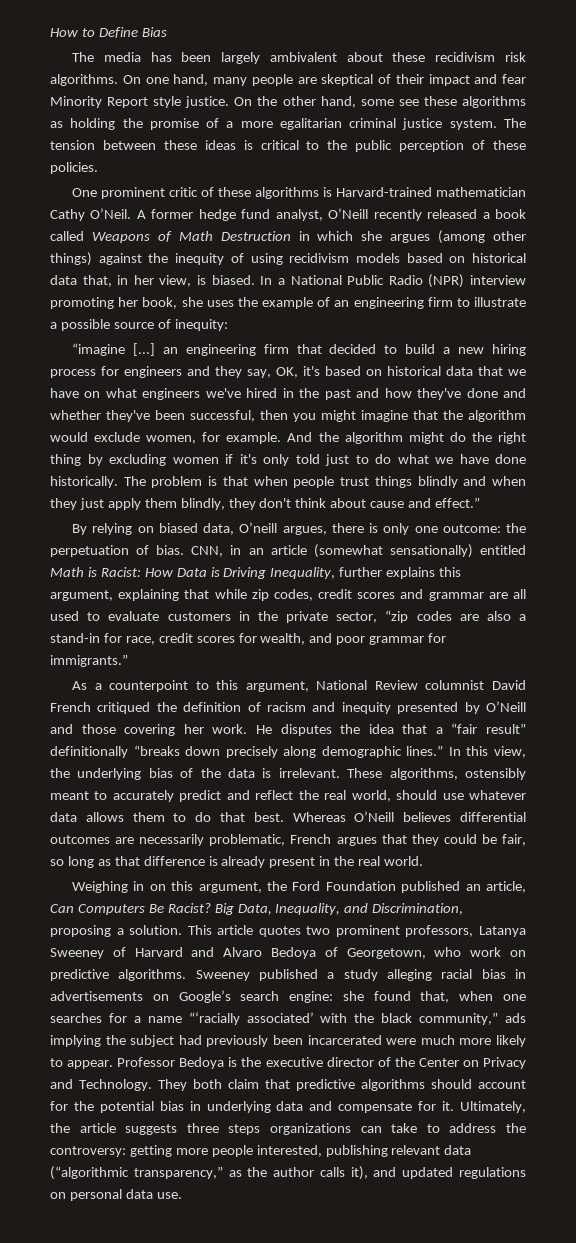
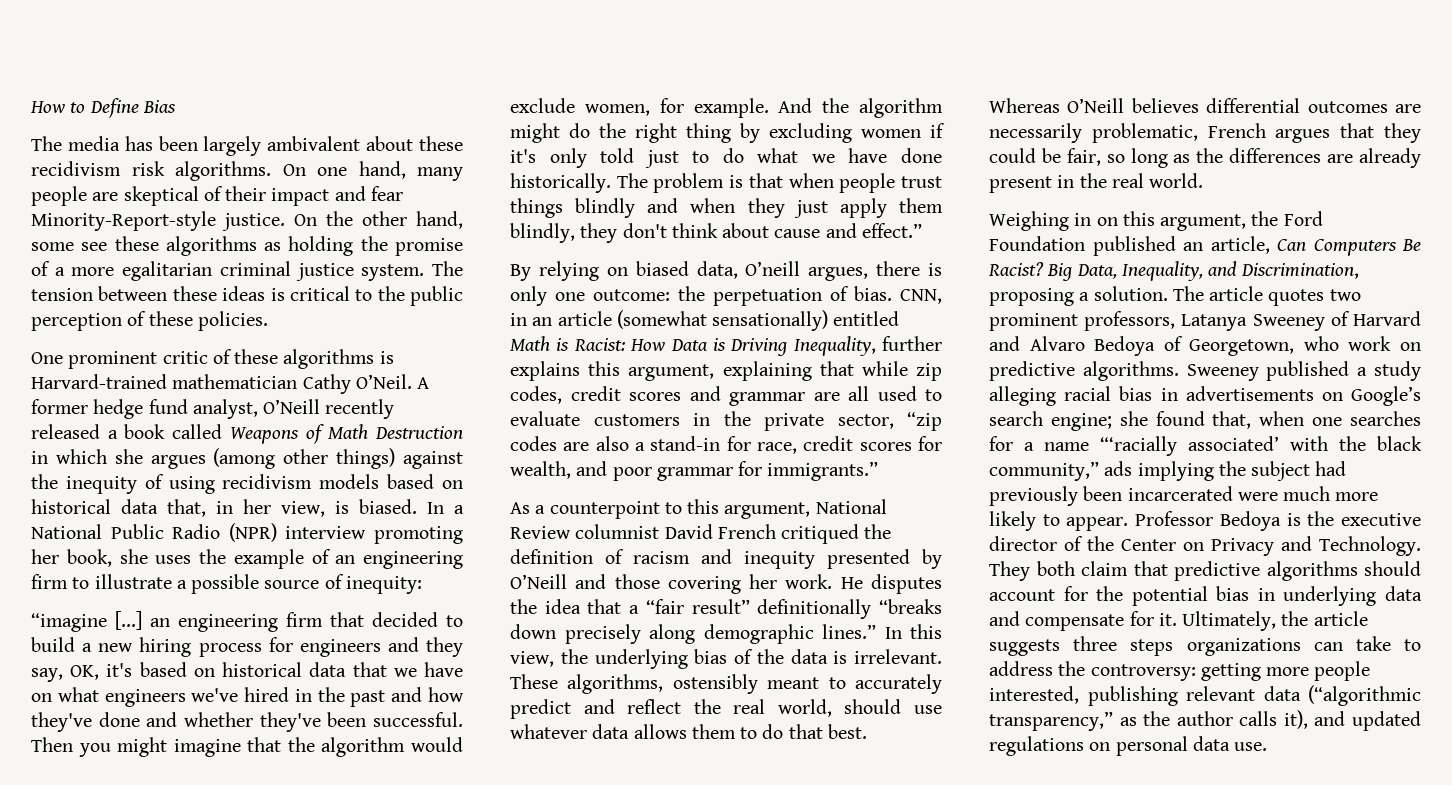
- On one hand, many people are skeptical of their impact and fear Minority Report style justice.
+ On one hand, many people are skeptical of their impact and fear Minority-Report-style justice.
- “imagine [...] an engineering firm that decided to build a new hiring process for engineers and they say, OK, it's based on historical data that we have on what engineers we've hired in the past and how they've done and whether they've been successful, then you might imagine that the algorithm would exclude women, for example.
+ “imagine [...] an engineering firm that decided to build a new hiring process for engineers and they say, OK, it's based on historical data that we have on what engineers we've hired in the past and how they've done and whether they've been successful. Then you might imagine that the algorithm would exclude women, for example.
- Whereas O’Neill believes differential outcomes are necessarily problematic, French argues that they could be fair, so long as that difference is already present in the real world.
+ Whereas O’Neill believes differential outcomes are necessarily problematic, French argues that they could be fair, so long as the differences are already present in the real world.
- This article quotes two prominent professors, Latanya Sweeney of Harvard and Alvaro Bedoya of Georgetown, who work on predictive algorithms.
+ The article quotes two prominent professors, Latanya Sweeney of Harvard and Alvaro Bedoya of Georgetown, who work on predictive algorithms.
- Sweeney published a study alleging racial bias in advertisements on Google’s search engine: she found that, when one searches for a name “‘racially associated’ with the black community,” ads implying the subject had previously been incarcerated were much more likely to appear.
+ Sweeney published a study alleging racial bias in advertisements on Google’s search engine; she found that, when one searches for a name “‘racially associated’ with the black community,” ads implying the subject had previously been incarcerated were much more likely to appear.

